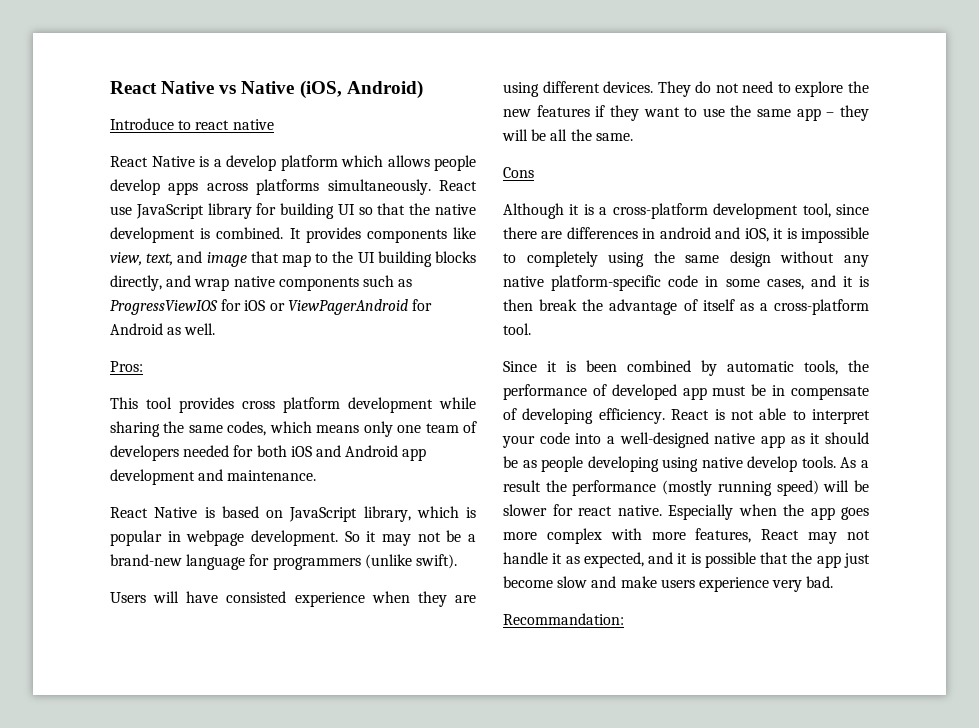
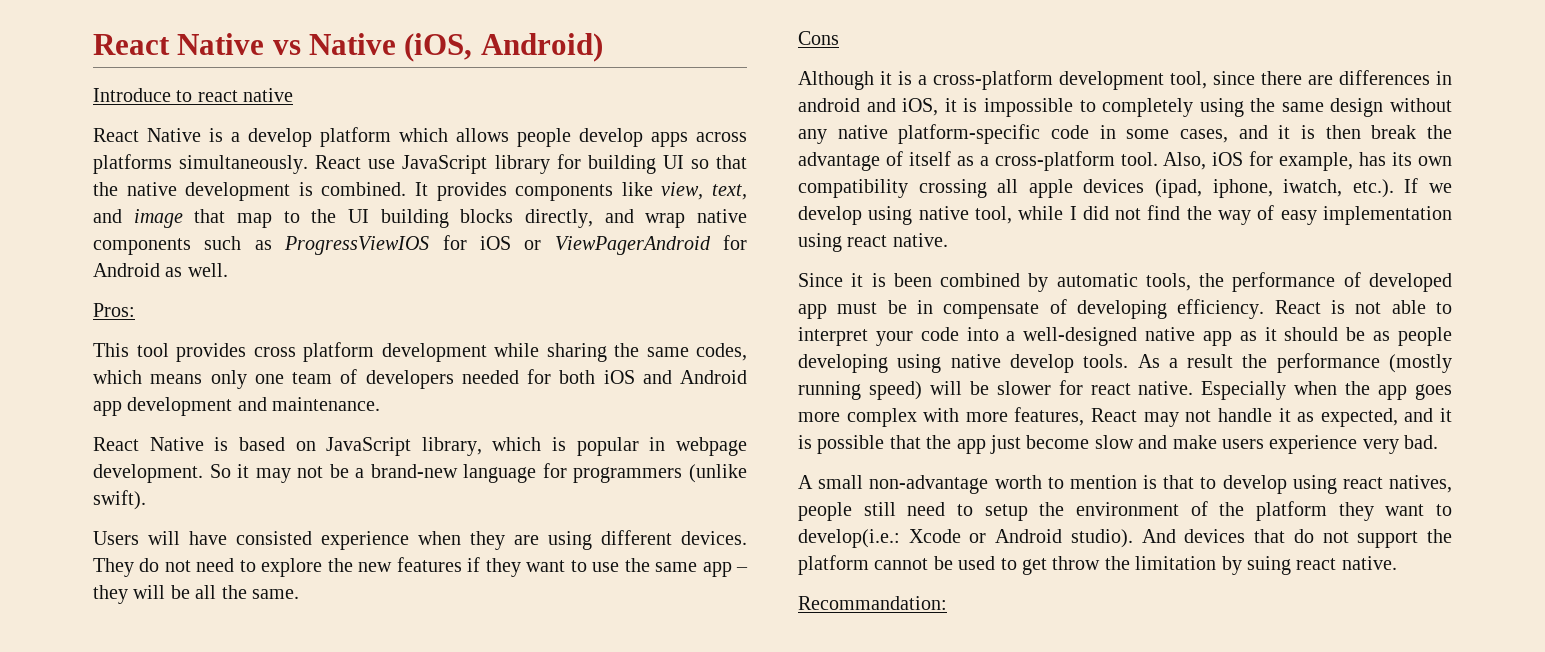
+ Also, iOS for example, has its own compatibility crossing all apple devices (ipad, iphone, iwatch, etc.). If we develop using native tool, while I did not find the way of easy implementation using react native.
+ A small non-advantage worth to mention is that to develop using react natives, people still need to setup the environment of the platform they want to develop(i.e.: Xcode or Android studio). And devices that do not support the platform cannot be used to get throw the limitation by suing react native.

